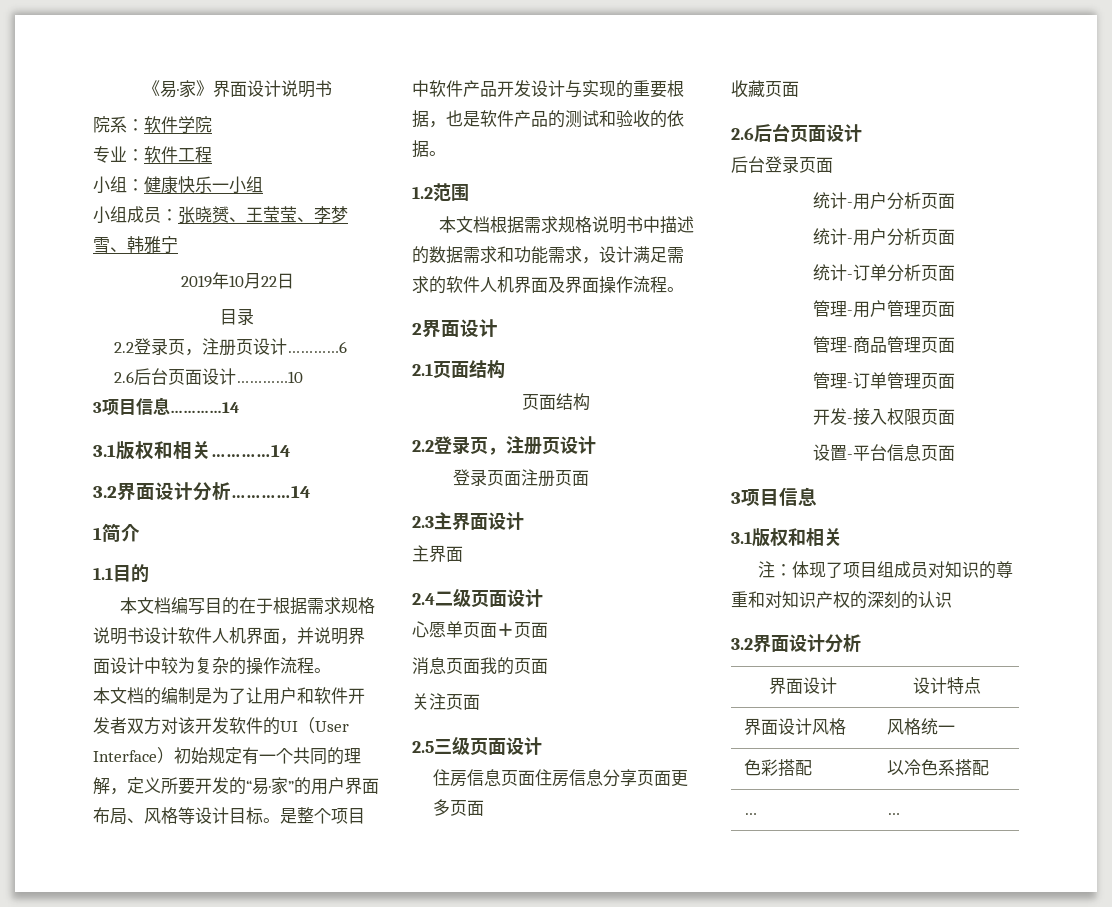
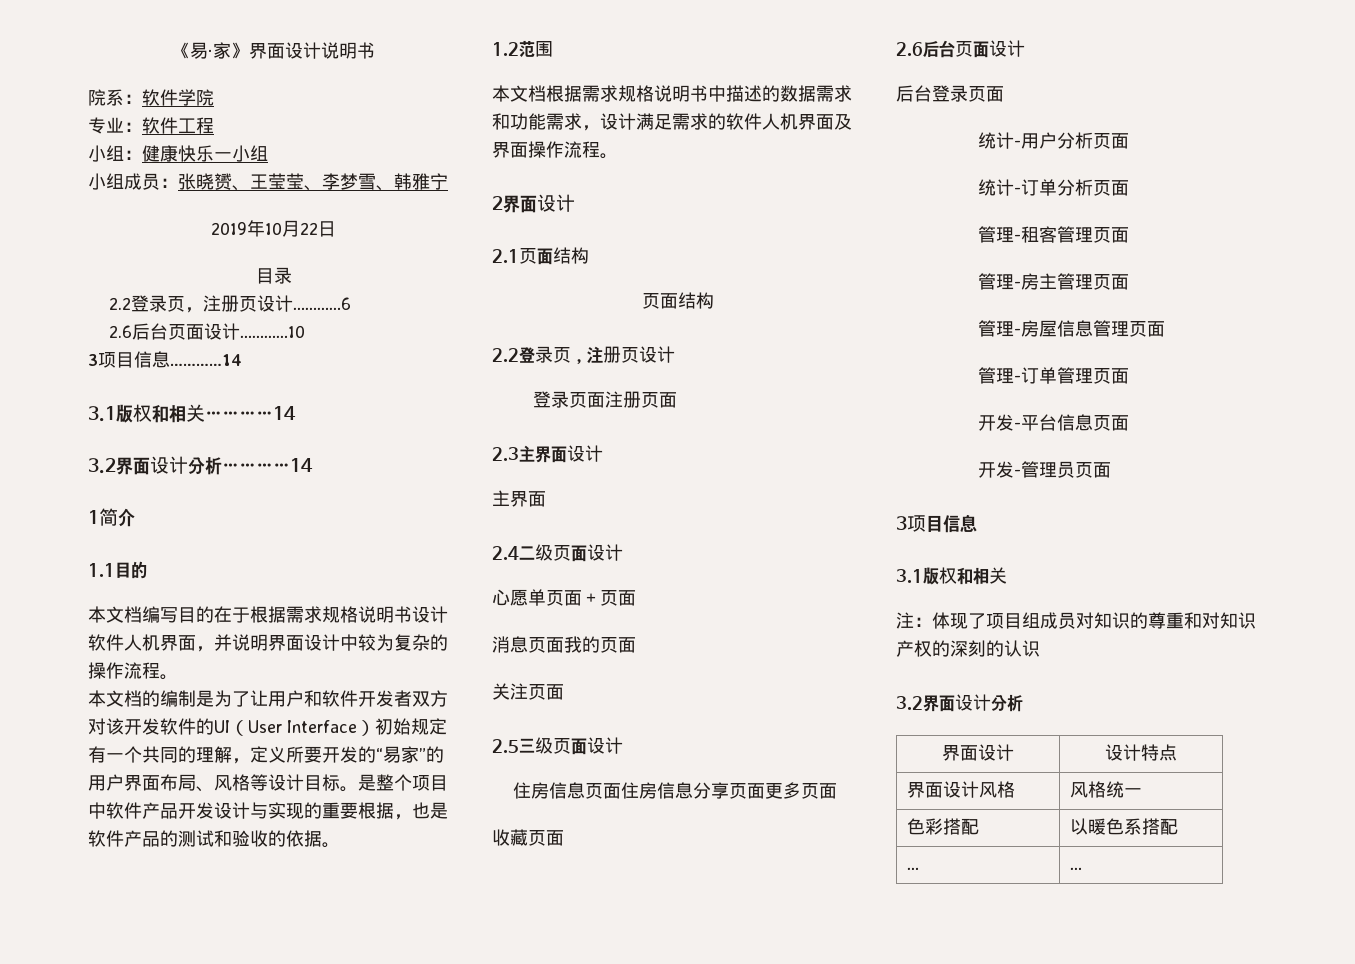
- 本文档的编制是为了让用户和软件开发者双方对该开发软件的UI（User Interface）初始规定有一个共同的理解，定义所要开发的“易·家”的用户界面布局、风格等设计目标。
+ 本文档的编制是为了让用户和软件开发者双方对该开发软件的UI（User Interface）初始规定有一个共同的理解，定义所要开发的“易家”的用户界面布局、风格等设计目标。
  后台登录页面
- 统计-用户分析页面
- 管理-用户管理页面
- 管理-商品管理页面
+ 管理-租客管理页面
+ 管理-房主管理页面
+ 管理-房屋信息管理页面
- 开发-接入权限页面
- 设置-平台信息页面
+ 开发-平台信息页面
+ 开发-管理员页面
- 色彩搭配 | 以冷色系搭配
+ 色彩搭配 | 以暖色系搭配

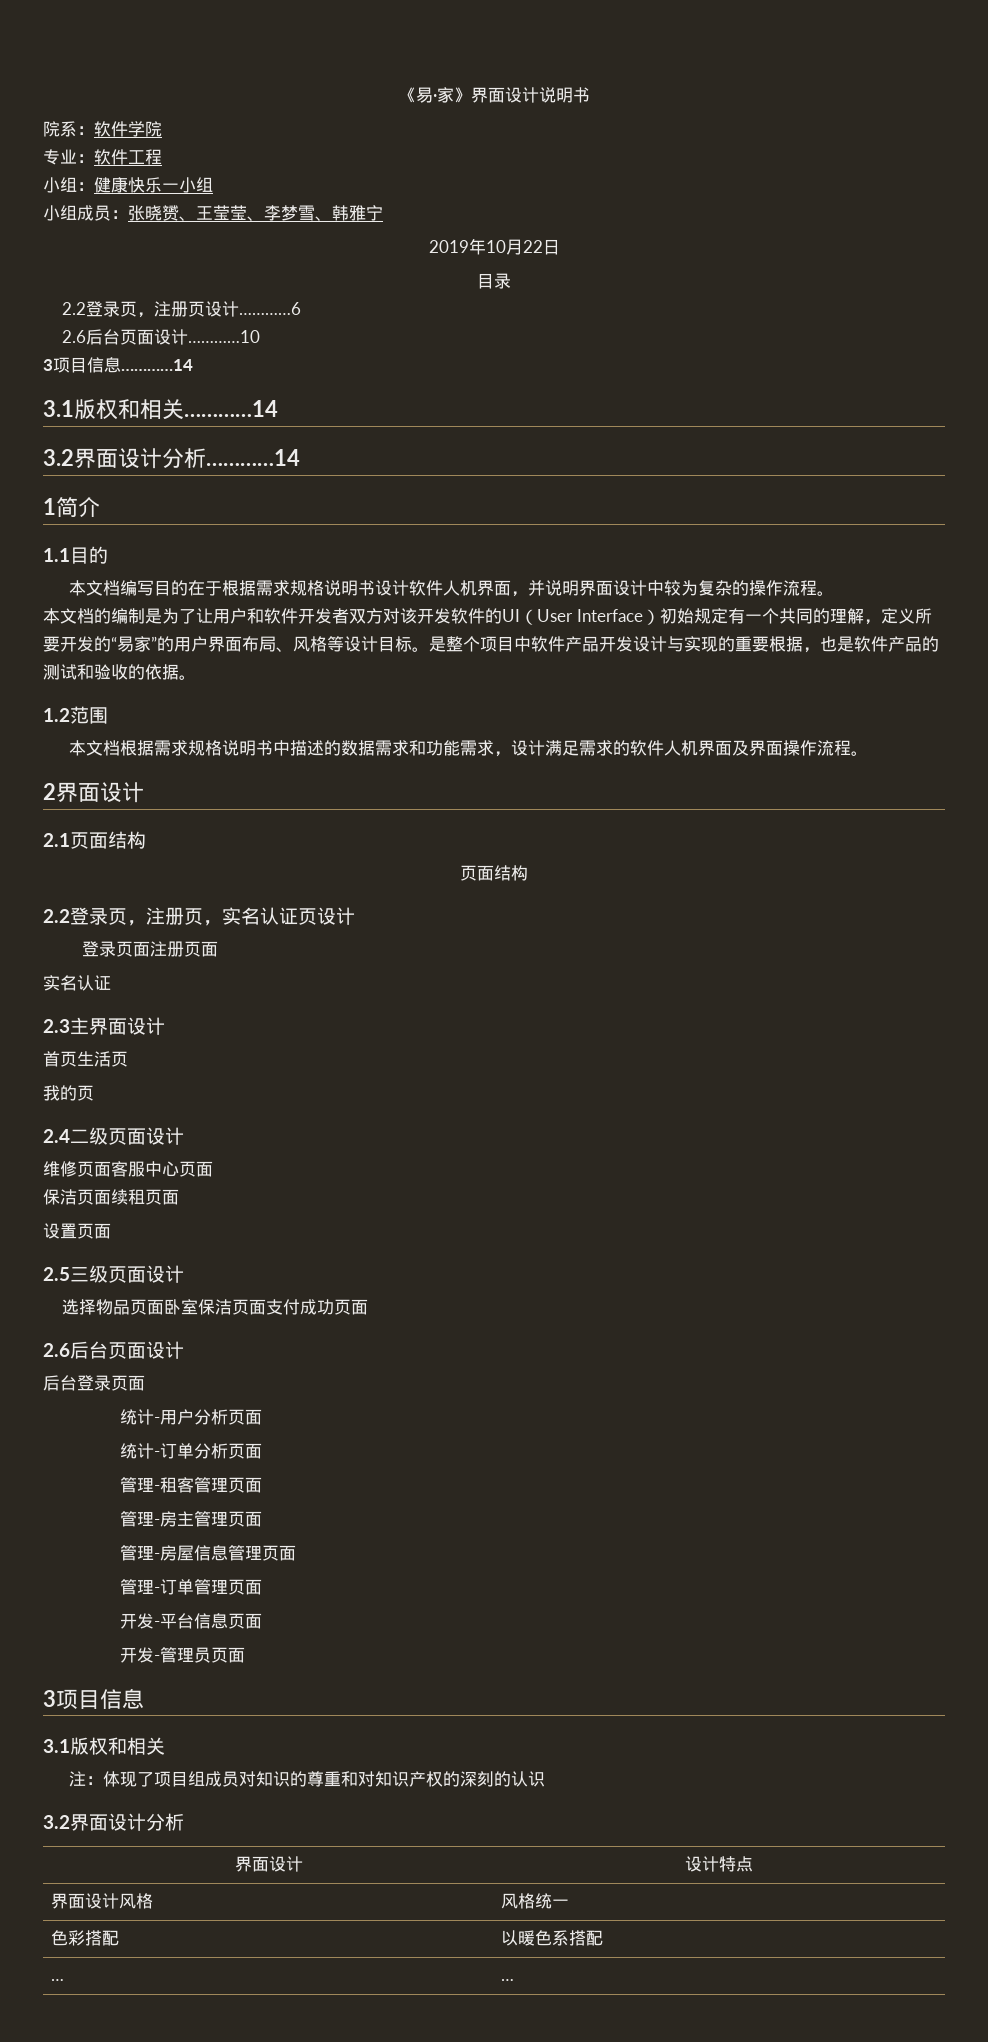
  2.1页面结构
  页面结构
- 2.2登录页，注册页设计
+ 2.2登录页，注册页，实名认证页设计
  登录页面注册页面
+ 实名认证
  2.3主界面设计
- 主界面
+ 首页生活页
+ 我的页
- 心愿单页面＋页面
- 消息页面我的页面
- 关注页面
+ 维修页面客服中心页面
+ 保洁页面续租页面
+ 设置页面
- 住房信息页面住房信息分享页面更多页面
- 收藏页面
+ 选择物品页面卧室保洁页面支付成功页面

